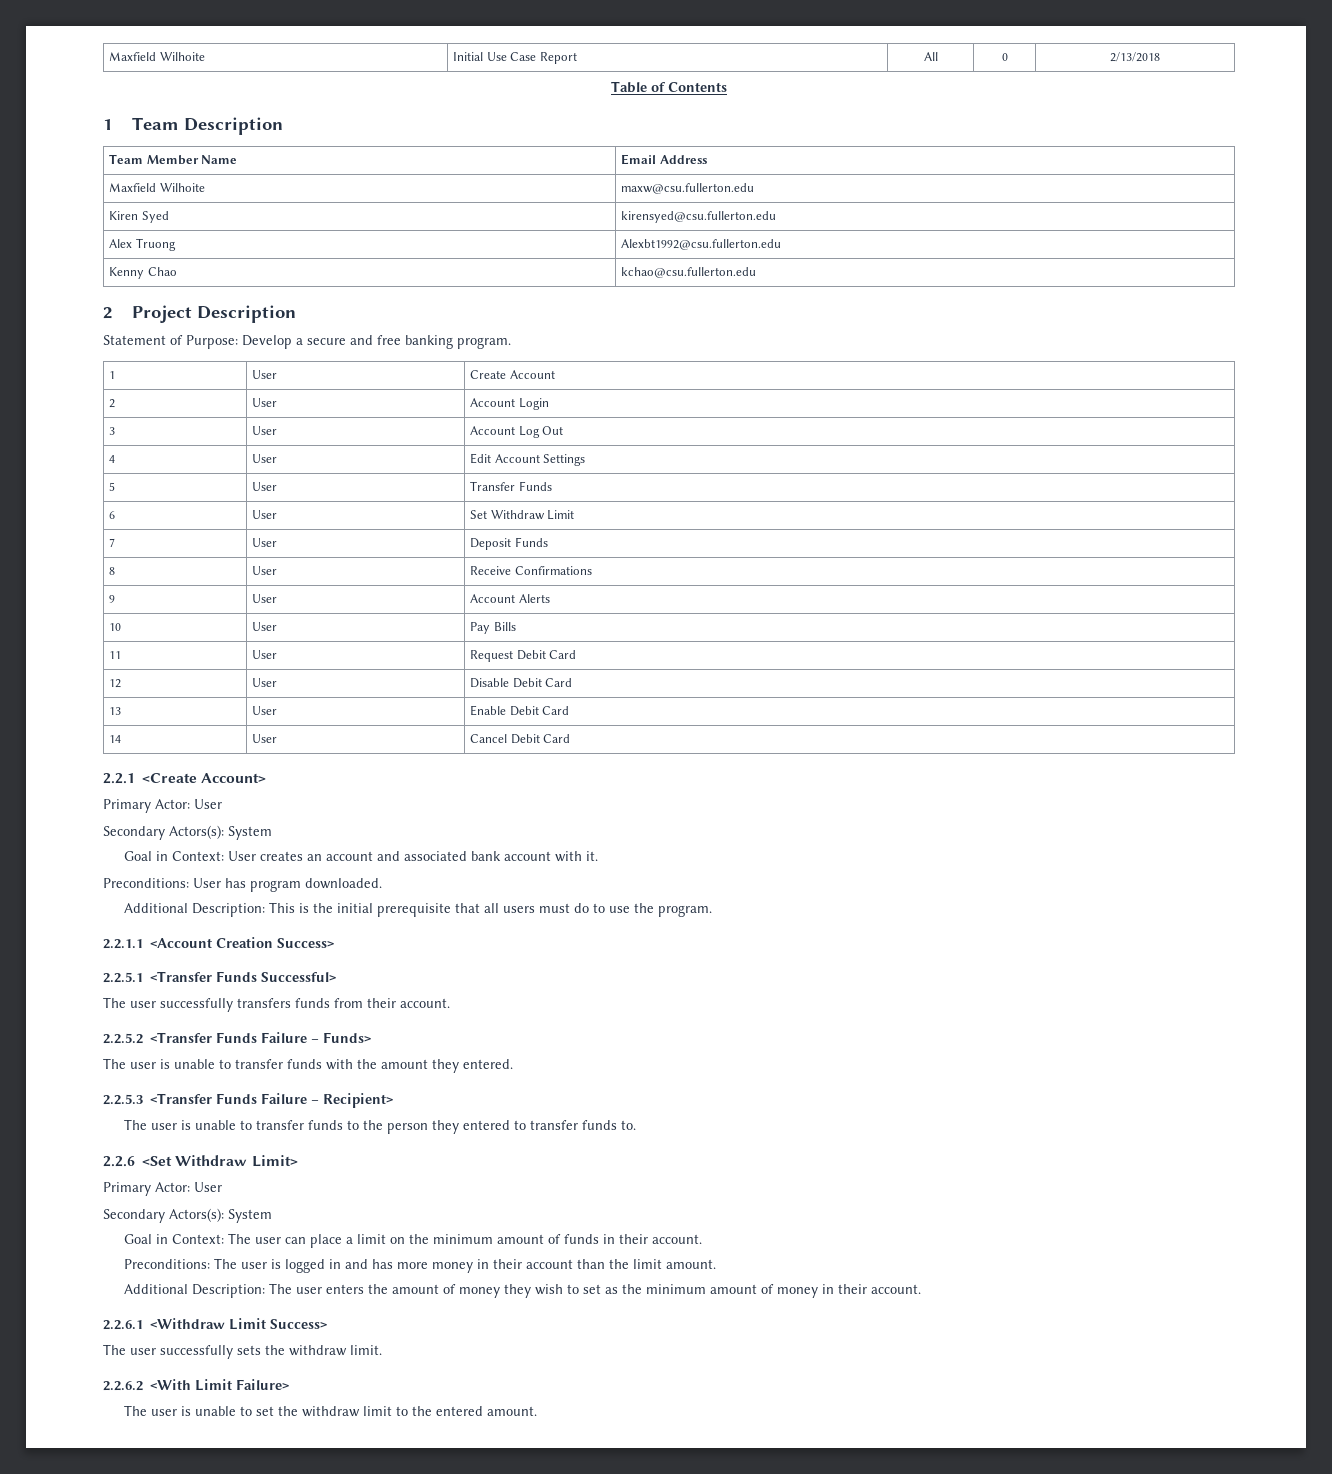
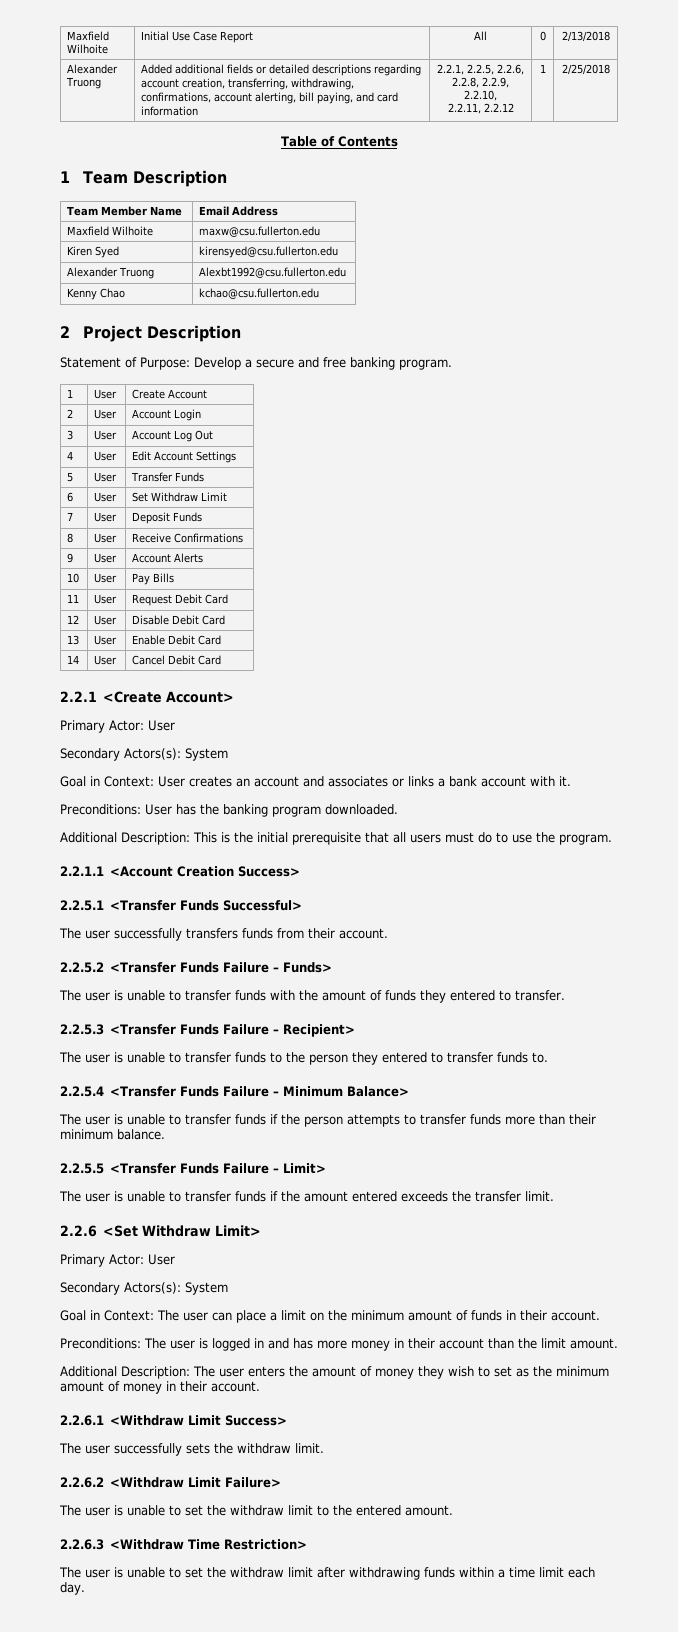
+ Alexander Truong | Added additional fields or detailed descriptions regarding account creation, transferring, withdrawing, confirmations, account alerting, bill paying, and card information | 2.2.1, 2.2.5, 2.2.6, 2.2.8, 2.2.9, 2.2.10,
+ 2.2.11, 2.2.12 | 1 | 2/25/2018
- Alex Truong | Alexbt1992@csu.fullerton.edu
+ Alexander Truong | Alexbt1992@csu.fullerton.edu
- Goal in Context: User creates an account and associated bank account with it.
+ Goal in Context: User creates an account and associates or links a bank account with it.
- Preconditions: User has program downloaded.
+ Preconditions: User has the banking program downloaded.
- The user is unable to transfer funds with the amount they entered.
+ The user is unable to transfer funds with the amount of funds they entered to transfer.
+ 2.2.5.4 <Transfer Funds Failure – Minimum Balance>
+ The user is unable to transfer funds if the person attempts to transfer funds more than their minimum balance.
+ 2.2.5.5 <Transfer Funds Failure – Limit>
+ The user is unable to transfer funds if the amount entered exceeds the transfer limit.
- 2.2.6.2 <With Limit Failure>
+ 2.2.6.2 <Withdraw Limit Failure>
+ 2.2.6.3 <Withdraw Time Restriction>
+ The user is unable to set the withdraw limit after withdrawing funds within a time limit each day.

